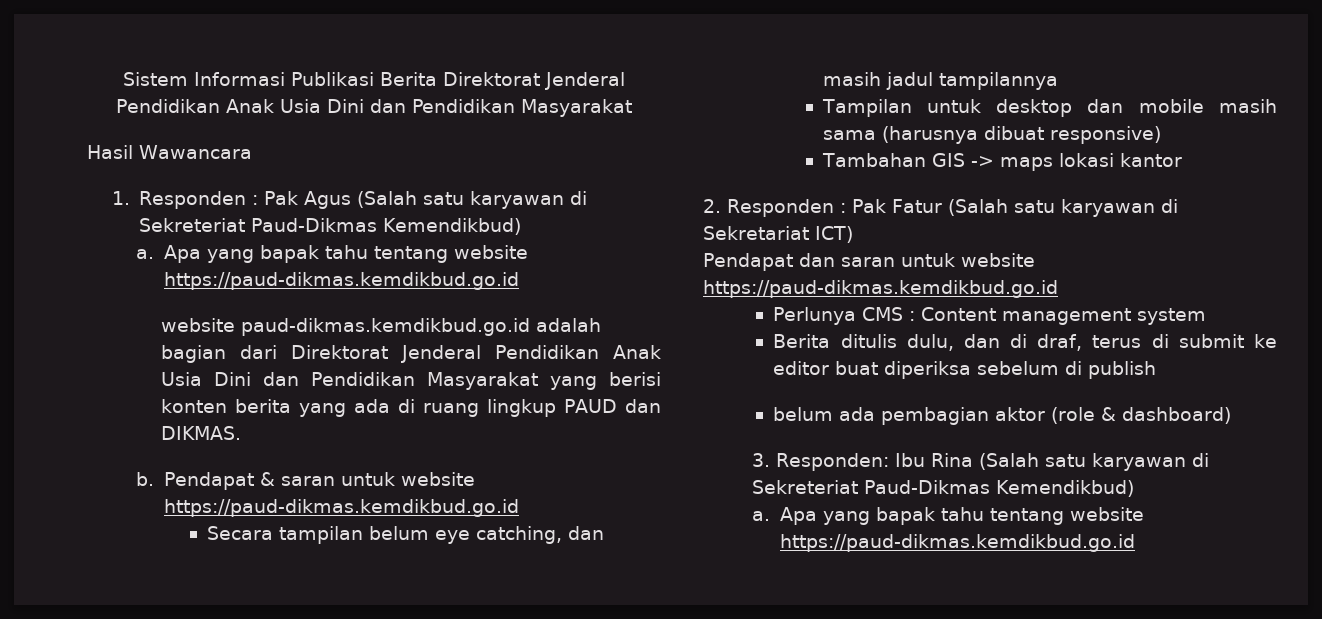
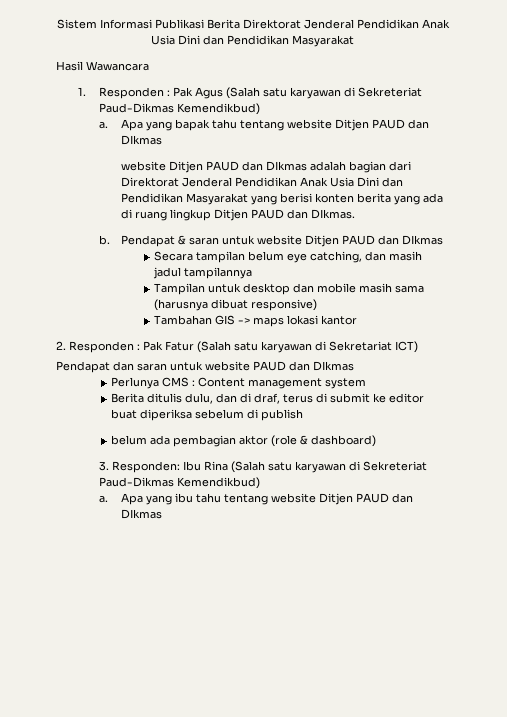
  1. Responden : Pak Agus (Salah satu karyawan di Sekreteriat Paud-Dikmas Kemendikbud)
- a. Apa yang bapak tahu tentang website https://paud-dikmas.kemdikbud.go.id
- website paud-dikmas.kemdikbud.go.id adalah bagian dari Direktorat Jenderal Pendidikan Anak Usia Dini dan Pendidikan Masyarakat yang berisi konten berita yang ada di ruang lingkup PAUD dan DIKMAS.
+ a. Apa yang bapak tahu tentang website Ditjen PAUD dan DIkmas
+ website Ditjen PAUD dan DIkmas adalah bagian dari Direktorat Jenderal Pendidikan Anak Usia Dini dan Pendidikan Masyarakat yang berisi konten berita yang ada di ruang lingkup Ditjen PAUD dan DIkmas.
- Pendapat & saran untuk website https://paud-dikmas.kemdikbud.go.id
+ Pendapat & saran untuk website Ditjen PAUD dan DIkmas
- Pendapat dan saran untuk website https://paud-dikmas.kemdikbud.go.id
+ Pendapat dan saran untuk website PAUD dan DIkmas
  3. Responden: Ibu Rina (Salah satu karyawan di Sekreteriat Paud-Dikmas Kemendikbud)
- a. Apa yang bapak tahu tentang website https://paud-dikmas.kemdikbud.go.id
+ a. Apa yang ibu tahu tentang website Ditjen PAUD dan DIkmas

